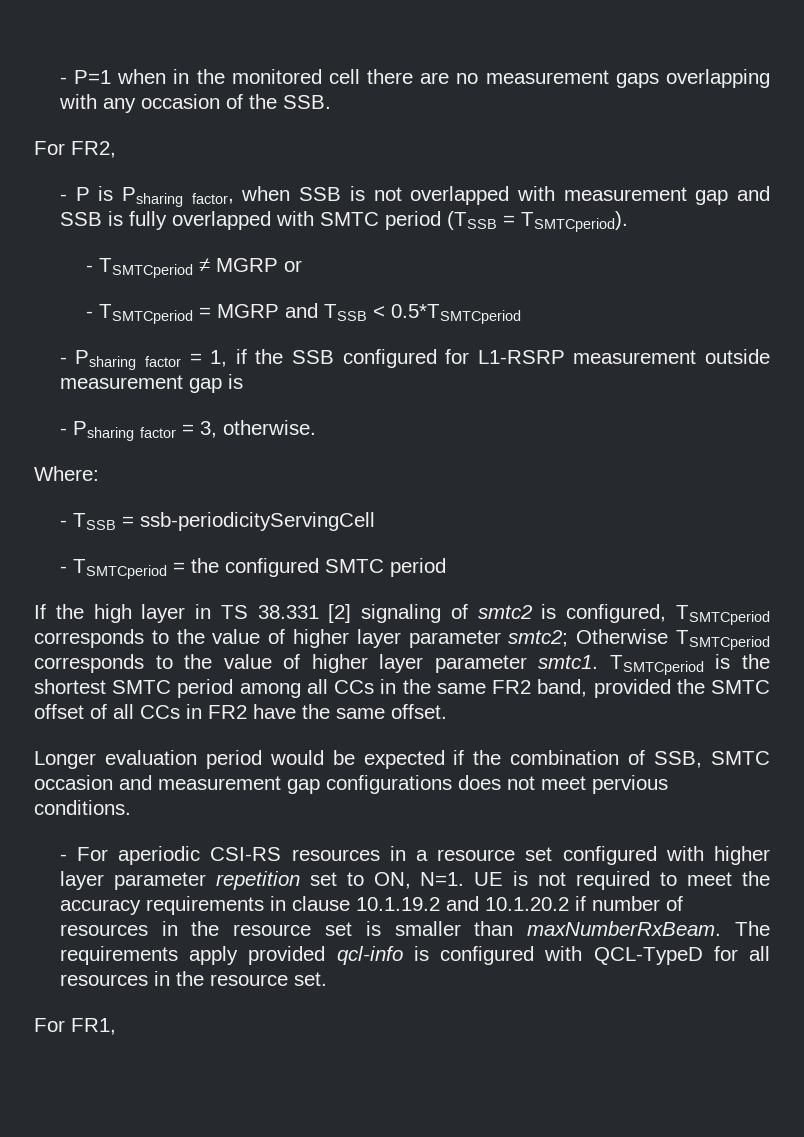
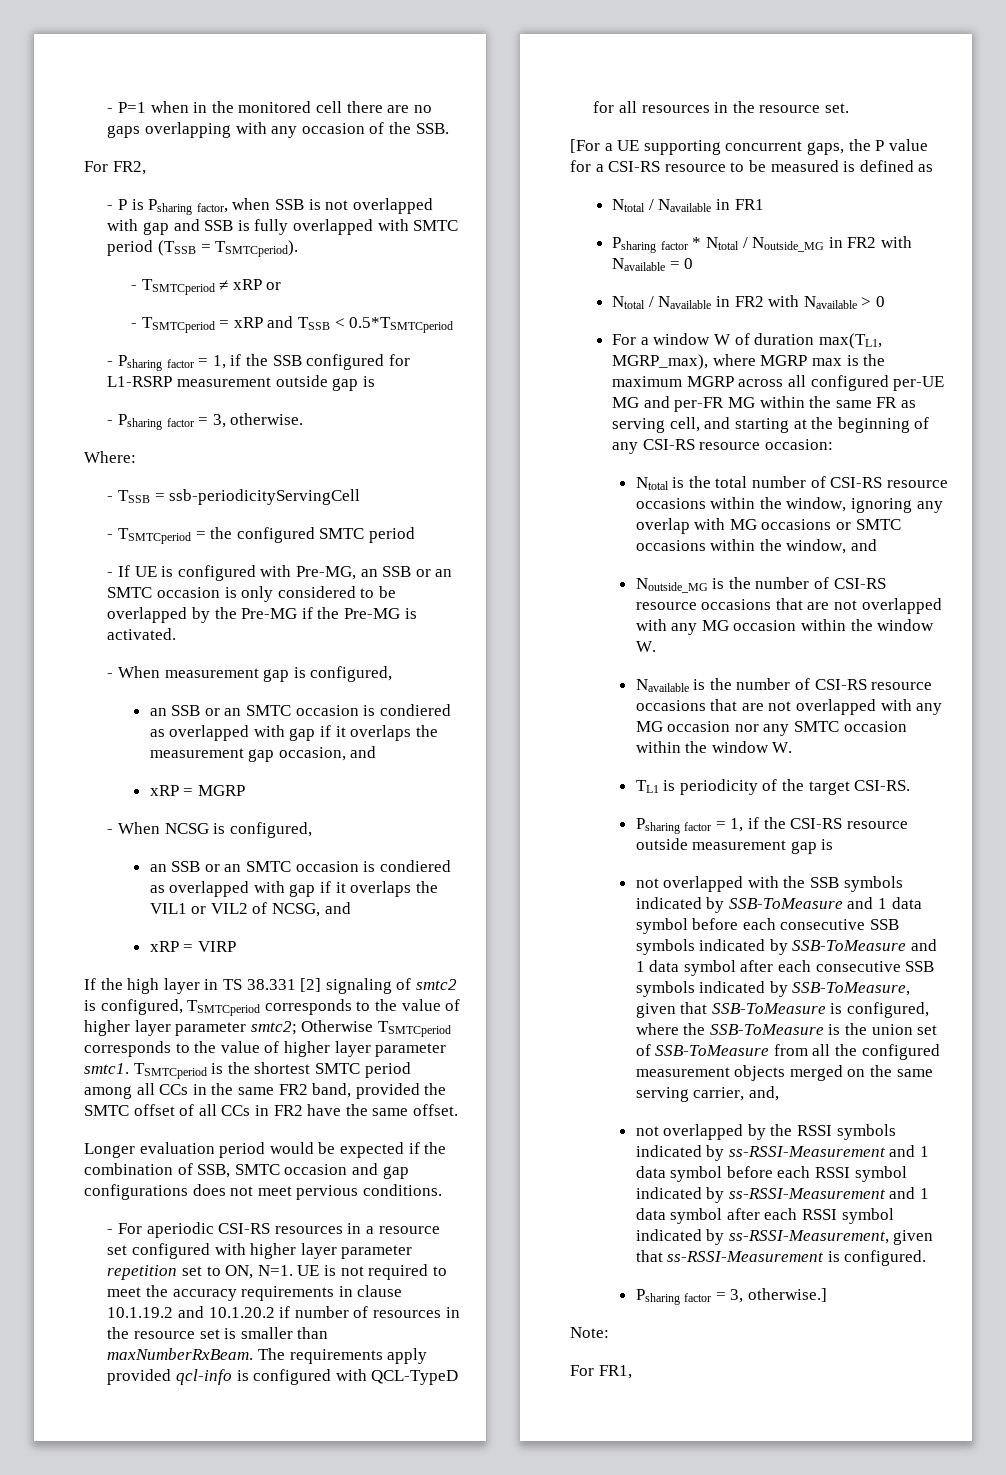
- - P=1 when in the monitored cell there are no measurement gaps overlapping with any occasion of the SSB.
+ - P=1 when in the monitored cell there are no gaps overlapping with any occasion of the SSB.
- - P is Psharing factor, when SSB is not overlapped with measurement gap and SSB is fully overlapped with SMTC period (TSSB = TSMTCperiod).
+ - P is Psharing factor, when SSB is not overlapped with gap and SSB is fully overlapped with SMTC period (TSSB = TSMTCperiod).
- - TSMTCperiod ≠ MGRP or
+ - TSMTCperiod ≠ xRP or
- - TSMTCperiod = MGRP and TSSB < 0.5*TSMTCperiod
+ - TSMTCperiod = xRP and TSSB < 0.5*TSMTCperiod
- - Psharing factor = 1, if the SSB configured for L1-RSRP measurement outside measurement gap is
+ - Psharing factor = 1, if the SSB configured for L1-RSRP measurement outside gap is
+ - If UE is configured with Pre-MG, an SSB or an SMTC occasion is only considered to be overlapped by the Pre-MG if the Pre-MG is activated.
+ - When measurement gap is configured,
+ an SSB or an SMTC occasion is condiered as overlapped with gap if it overlaps the measurement gap occasion, and
+ xRP = MGRP
+ - When NCSG is configured,
+ an SSB or an SMTC occasion is condiered as overlapped with gap if it overlaps the VIL1 or VIL2 of NCSG, and
+ xRP = VIRP
- Longer evaluation period would be expected if the combination of SSB, SMTC occasion and measurement gap configurations does not meet pervious conditions.
+ Longer evaluation period would be expected if the combination of SSB, SMTC occasion and gap configurations does not meet pervious conditions.
+ [For a UE supporting concurrent gaps, the P value for a CSI-RS resource to be measured is defined as
+ Ntotal / Navailable in FR1
+ Psharing factor * Ntotal / Noutside_MG in FR2 with Navailable = 0
+ Ntotal / Navailable in FR2 with Navailable > 0
+ For a window W of duration max(TL1, MGRP_max), where MGRP max is the maximum MGRP across all configured per-UE MG and per-FR MG within the same FR as serving cell, and starting at the beginning of any CSI-RS resource occasion:
+ Ntotal is the total number of CSI-RS resource occasions within the window, ignoring any overlap with MG occasions or SMTC occasions within the window, and
+ Noutside_MG is the number of CSI-RS resource occasions that are not overlapped with any MG occasion within the window W.
+ Navailable is the number of CSI-RS resource occasions that are not overlapped with any MG occasion nor any SMTC occasion within the window W.
+ TL1 is periodicity of the target CSI-RS.
+ Psharing factor = 1, if the CSI-RS resource outside measurement gap is
+ not overlapped with the SSB symbols indicated by SSB-ToMeasure and 1 data symbol before each consecutive SSB symbols indicated by SSB-ToMeasure and 1 data symbol after each consecutive SSB symbols indicated by SSB-ToMeasure, given that SSB-ToMeasure is configured, where the SSB-ToMeasure is the union set of SSB-ToMeasure from all the configured measurement objects merged on the same serving carrier, and,
+ not overlapped by the RSSI symbols indicated by ss-RSSI-Measurement and 1 data symbol before each RSSI symbol indicated by ss-RSSI-Measurement and 1 data symbol after each RSSI symbol indicated by ss-RSSI-Measurement, given that ss-RSSI-Measurement is configured.
+ Psharing factor = 3, otherwise.]
+ Note:

